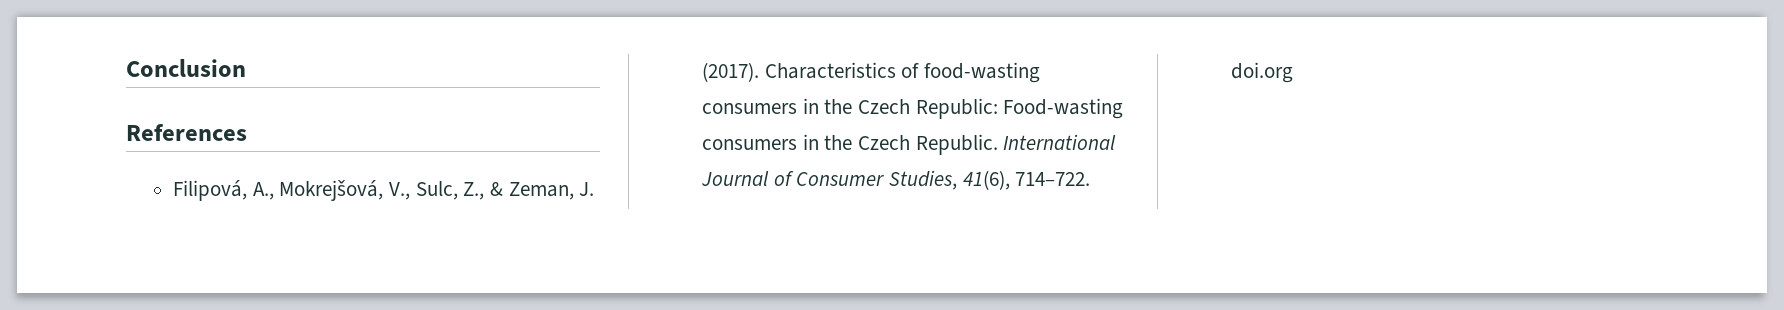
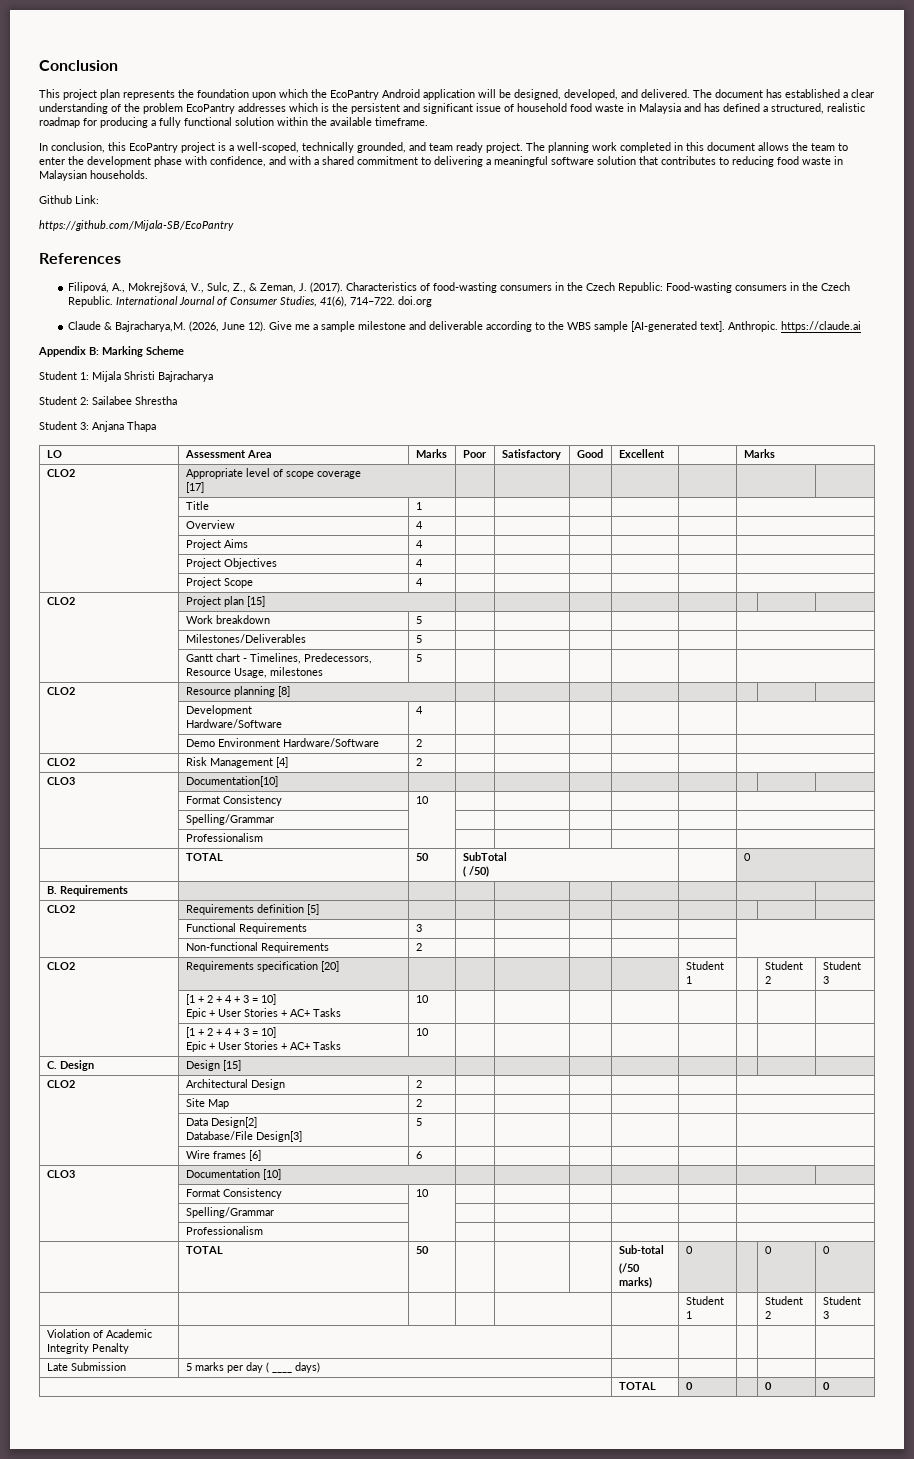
+ This project plan represents the foundation upon which the EcoPantry Android application will be designed, developed, and delivered. The document has established a clear understanding of the problem EcoPantry addresses which is the persistent and significant issue of household food waste in Malaysia and has defined a structured, realistic roadmap for producing a fully functional solution within the available timeframe.
+ In conclusion, this EcoPantry project is a well-scoped, technically grounded, and team ready project. The planning work completed in this document allows the team to enter the development phase with confidence, and with a shared commitment to delivering a meaningful software solution that contributes to reducing food waste in Malaysian households.
+ Github Link:
+ https://github.com/Mijala-SB/EcoPantry
+ Claude & Bajracharya,M. (2026, June 12). Give me a sample milestone and deliverable according to the WBS sample [AI-generated text]. Anthropic. https://claude.ai
+ Appendix B: Marking Scheme
+ Student 1: Mijala Shristi Bajracharya
+ Student 2: Sailabee Shrestha
+ Student 3: Anjana Thapa
+ LO | Assessment Area | Marks | Poor | Satisfactory | Good | Excellent | | Marks
+ CLO2 | Appropriate level of scope coverage
+ [17] | | | | | | |
+ | Title | 1 | | | | | |
+ | Overview | 4 | | | | | |
+ | Project Aims | 4 | | | | | |
+ | Project Objectives | 4 | | | | | |
+ | Project Scope | 4 | | | | | |
+ CLO2 | Project plan [15] | | | | | | | |
+ | Work breakdown | 5 | | | | | |
+ | Milestones/Deliverables | 5 | | | | | |
+ | Gantt chart - Timelines, Predecessors, Resource Usage, milestones | 5 | | | | | |
+ CLO2 | Resource planning [8] | | | | | | | |
+ | Development
+ Hardware/Software | 4 | | | | | |
+ | Demo Environment Hardware/Software | 2 | | | | | |
+ CLO2 | Risk Management [4] | 2 | | | | | |
+ CLO3 | Documentation[10] | | | | | | | | |
+ | Format Consistency | 10 | | | | | |
+ | Spelling/Grammar | | | | | | |
+ | Professionalism | | | | | | |
+ | TOTAL | 50 | SubTotal
+ ( /50) | | 0
+ B. Requirements | | | | | | | | |
+ CLO2 | Requirements definition [5] | | | | | | | | |
+ | Functional Requirements | 3 | | | | | |
+ | Non-functional Requirements | 2 | | | | | |
+ CLO2 | Requirements specification [20] | | | | | | Student 1 | | Student 2 | Student 3
+ | [1 + 2 + 4 + 3 = 10]
+ Epic + User Stories + AC+ Tasks | 10 | | | | | | | |
+ | [1 + 2 + 4 + 3 = 10]
+ Epic + User Stories + AC+ Tasks | 10 | | | | | | | |
+ C. Design | Design [15] | | | | | | | |
+ CLO2 | Architectural Design | 2 | | | | | |
+ | Site Map | 2 | | | | | |
+ | Data Design[2]
+ Database/File Design[3] | 5 | | | | | |
+ | Wire frames [6] | 6 | | | | | |
+ CLO3 | Documentation [10] | | | | | | |
+ | Format Consistency | 10 | | | | | |
+ | Spelling/Grammar | | | | | | |
+ | Professionalism | | | | | | |
+ | TOTAL | 50 | | | | Sub-total
+ (/50 marks) | 0 | | 0 | 0
+ | | | | | | Student 1 | | Student 2 | Student 3
+ Violation of Academic Integrity Penalty | | | | | |
+ Late Submission | 5 marks per day ( ____ days) | | | | |
+ | TOTAL | 0 | | 0 | 0

